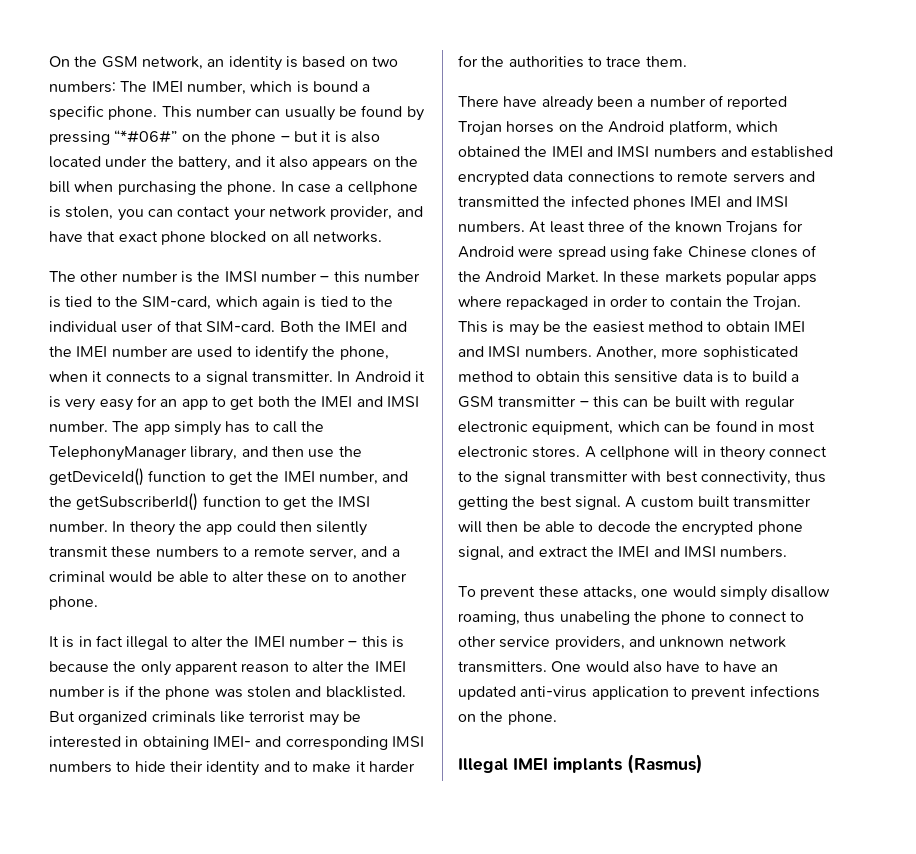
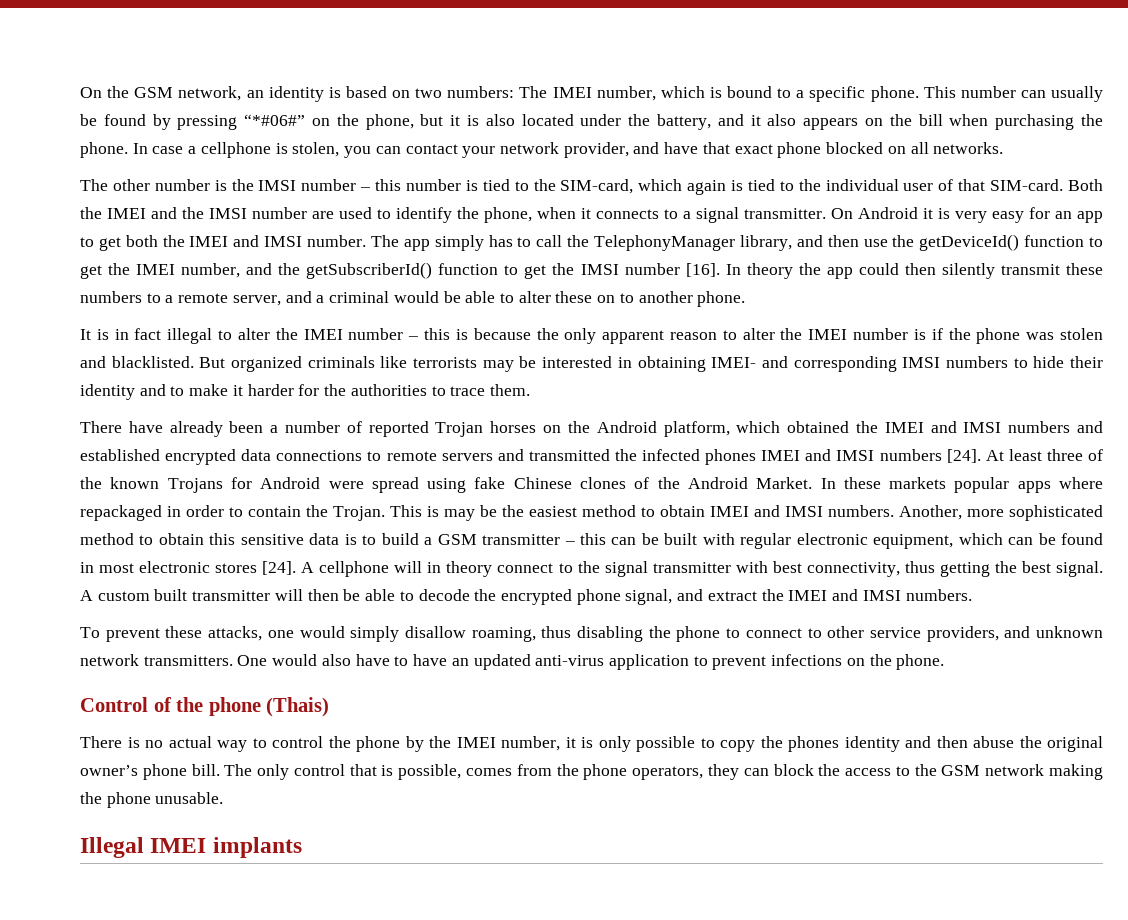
- On the GSM network, an identity is based on two numbers: The IMEI number, which is bound a specific phone.
+ On the GSM network, an identity is based on two numbers: The IMEI number, which is bound to a specific phone.
- This number can usually be found by pressing “*#06#” on the phone – but it is also located under the battery, and it also appears on the bill when purchasing the phone.
+ This number can usually be found by pressing “*#06#” on the phone, but it is also located under the battery, and it also appears on the bill when purchasing the phone.
- Both the IMEI and the IMEI number are used to identify the phone, when it connects to a signal transmitter.
+ Both the IMEI and the IMSI number are used to identify the phone, when it connects to a signal transmitter.
- In Android it is very easy for an app to get both the IMEI and IMSI number.
+ On Android it is very easy for an app to get both the IMEI and IMSI number.
- The app simply has to call the TelephonyManager library, and then use the getDeviceId() function to get the IMEI number, and the getSubscriberId() function to get the IMSI number.
+ The app simply has to call the TelephonyManager library, and then use the getDeviceId() function to get the IMEI number, and the getSubscriberId() function to get the IMSI number [16].
- But organized criminals like terrorist may be interested in obtaining IMEI- and corresponding IMSI numbers to hide their identity and to make it harder for the authorities to trace them.
+ But organized criminals like terrorists may be interested in obtaining IMEI- and corresponding IMSI numbers to hide their identity and to make it harder for the authorities to trace them.
- There have already been a number of reported Trojan horses on the Android platform, which obtained the IMEI and IMSI numbers and established encrypted data connections to remote servers and transmitted the infected phones IMEI and IMSI numbers.
+ There have already been a number of reported Trojan horses on the Android platform, which obtained the IMEI and IMSI numbers and established encrypted data connections to remote servers and transmitted the infected phones IMEI and IMSI numbers [24].
- Another, more sophisticated method to obtain this sensitive data is to build a GSM transmitter – this can be built with regular electronic equipment, which can be found in most electronic stores.
+ Another, more sophisticated method to obtain this sensitive data is to build a GSM transmitter – this can be built with regular electronic equipment, which can be found in most electronic stores [24].
- To prevent these attacks, one would simply disallow roaming, thus unabeling the phone to connect to other service providers, and unknown network transmitters.
+ To prevent these attacks, one would simply disallow roaming, thus disabling the phone to connect to other service providers, and unknown network transmitters.
+ Control of the phone (Thais)
+ There is no actual way to control the phone by the IMEI number, it is only possible to copy the phones identity and then abuse the original owner’s phone bill. The only control that is possible, comes from the phone operators, they can block the access to the GSM network making the phone unusable.
- Illegal IMEI implants (Rasmus)
+ Illegal IMEI implants

